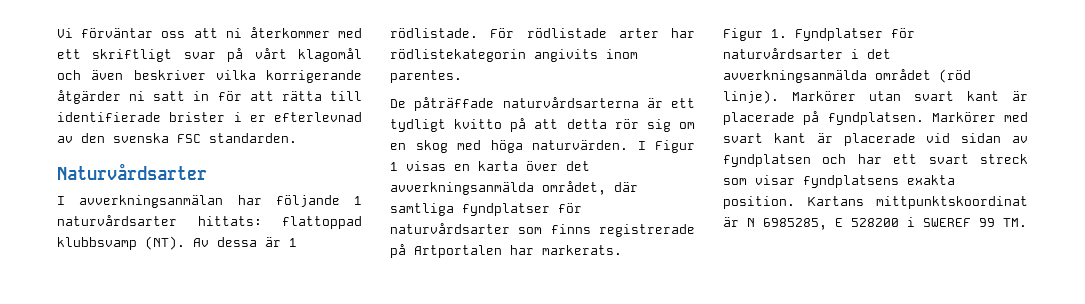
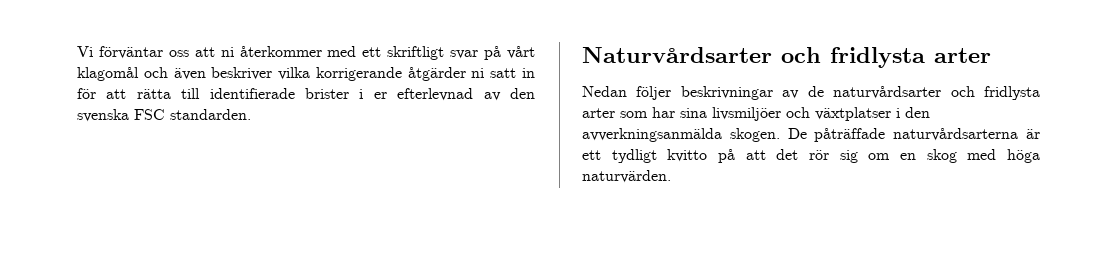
- Naturvårdsarter
- I avverkningsanmälan har följande 1 naturvårdsarter hittats: flattoppad klubbsvamp (NT). Av dessa är 1 rödlistade. För rödlistade arter har rödlistekategorin angivits inom parentes.
- De påträffade naturvårdsarterna är ett tydligt kvitto på att detta rör sig om en skog med höga naturvärden. I Figur 1 visas en karta över det avverkningsanmälda området, där samtliga fyndplatser för naturvårdsarter som finns registrerade på Artportalen har markerats.
- Figur 1. Fyndplatser för naturvårdsarter i det avverkningsanmälda området (röd linje). Markörer utan svart kant är placerade på fyndplatsen. Markörer med svart kant är placerade vid sidan av fyndplatsen och har ett svart streck som visar fyndplatsens exakta position. Kartans mittpunktskoordinat är N 6985285, E 528200 i SWEREF 99 TM.
+ Naturvårdsarter och fridlysta arter
+ Nedan följer beskrivningar av de naturvårdsarter och fridlysta arter som har sina livsmiljöer och växtplatser i den avverkningsanmälda skogen. De påträffade naturvårdsarterna är ett tydligt kvitto på att det rör sig om en skog med höga naturvärden.

